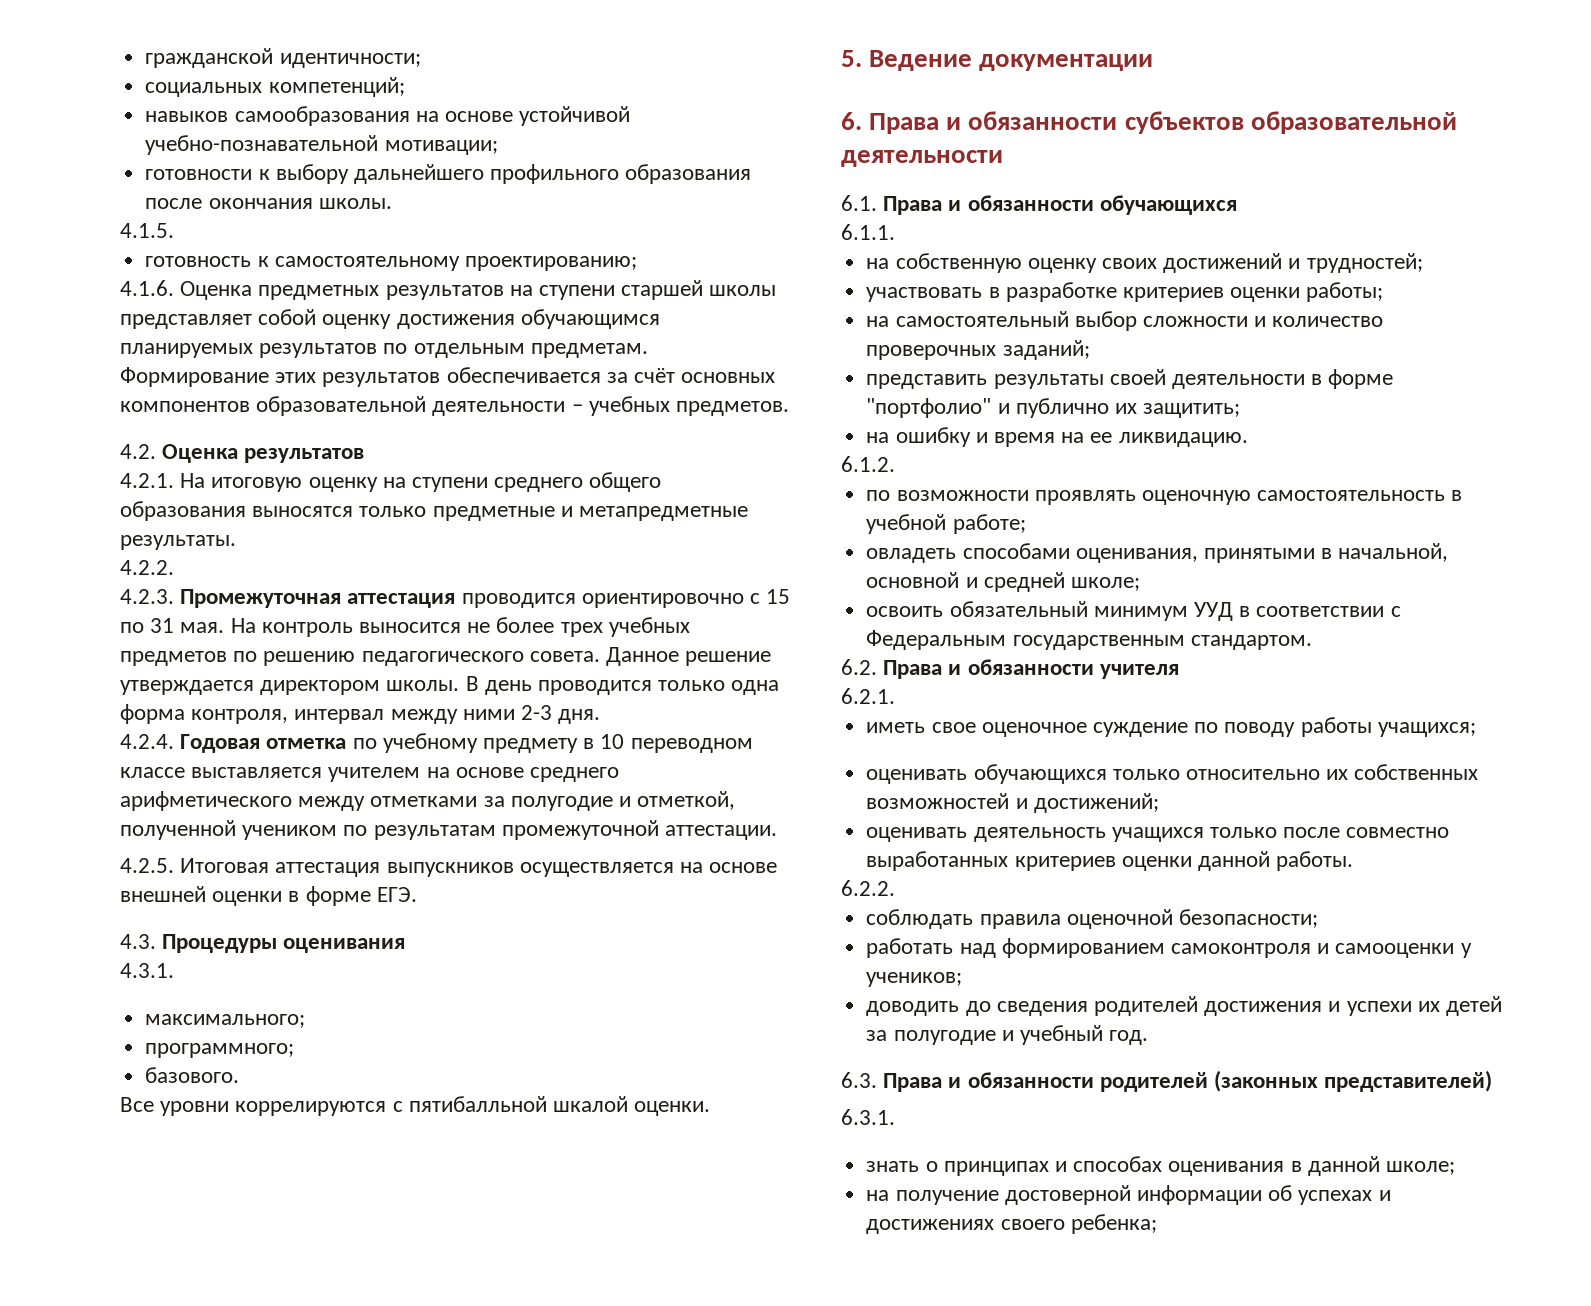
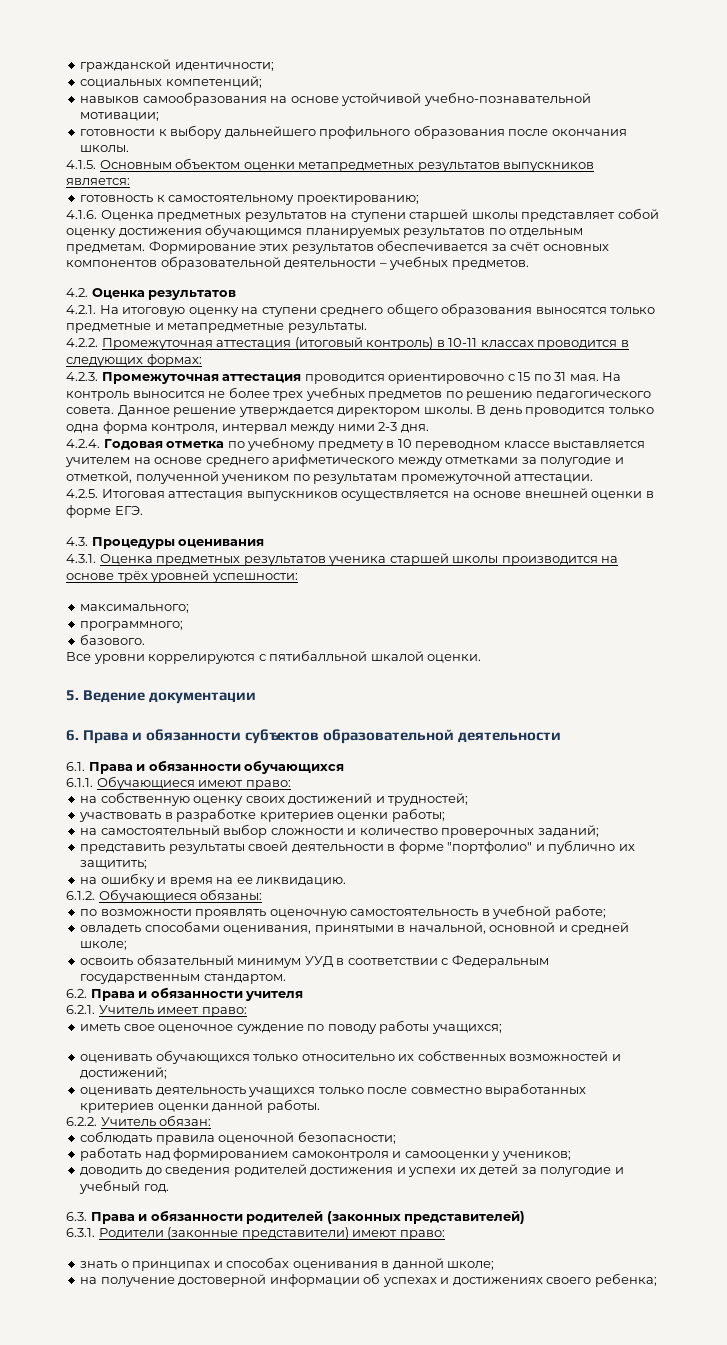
- 4.1.5.
+ 4.1.5. Основным объектом оценки метапредметных результатов выпускников является:
- 4.2.2.
+ 4.2.2. Промежуточная аттестация (итоговый контроль) в 10-11 классах проводится в следующих формах:
- 4.3.1.
+ 4.3.1. Оценка предметных результатов ученика старшей школы производится на основе трёх уровней успешности:
- 6.1.1.
+ 6.1.1. Обучающиеся имеют право:
- 6.1.2.
+ 6.1.2. Обучающиеся обязаны:
- 6.2.1.
+ 6.2.1. Учитель имеет право:
- 6.2.2.
+ 6.2.2. Учитель обязан:
- 6.3.1.
+ 6.3.1. Родители (законные представители) имеют право:

